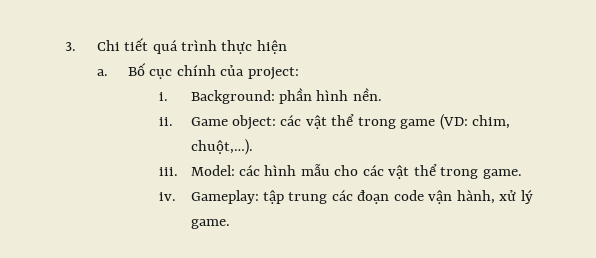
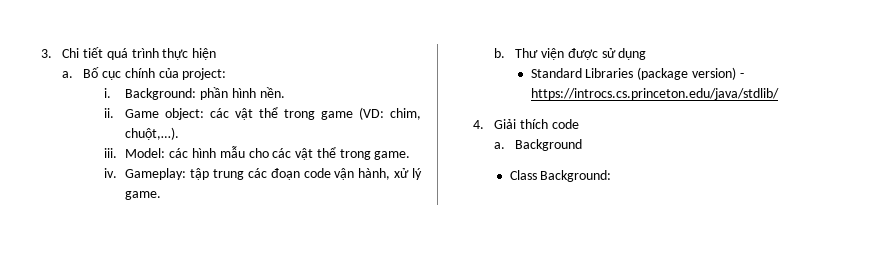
+ b. Thư viện được sử dụng
+ Standard Libraries (package version) - https://introcs.cs.princeton.edu/java/stdlib/
+ 4. Giải thích code
+ a. Background
+ Class Background:

